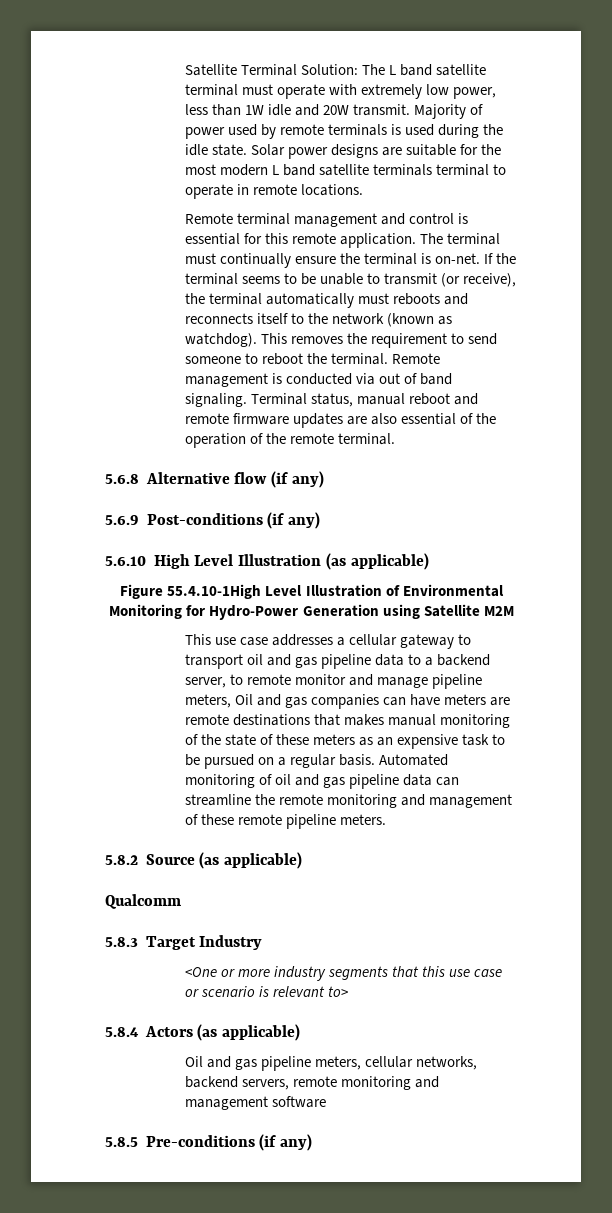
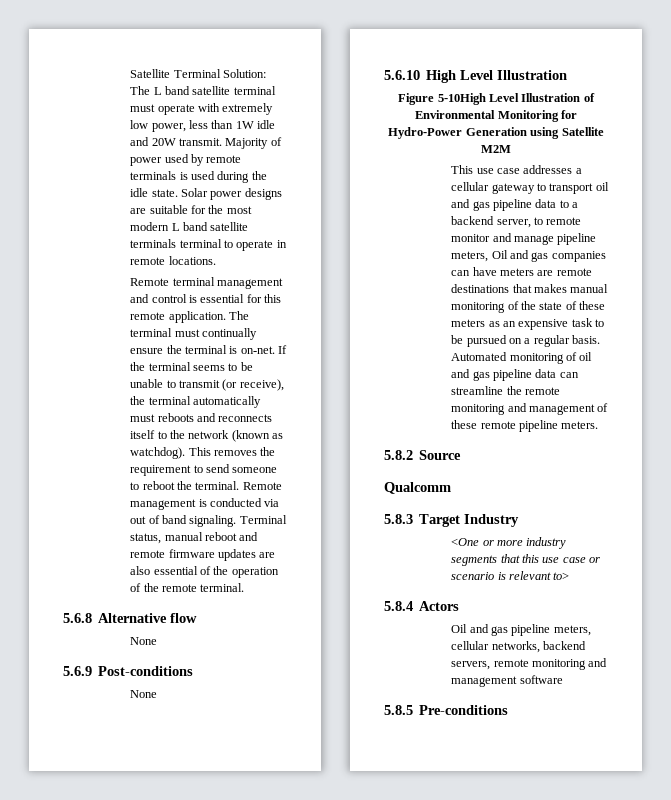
- 5.6.8 Alternative flow (if any)
+ 5.6.8 Alternative flow
+ None
- 5.6.9 Post-conditions (if any)
+ 5.6.9 Post-conditions
+ None
- 5.6.10 High Level Illustration (as applicable)
+ 5.6.10 High Level Illustration
- Figure 55.4.10-1High Level Illustration of Environmental Monitoring for Hydro-Power Generation using Satellite M2M
+ Figure 5-10High Level Illustration of Environmental Monitoring for Hydro-Power Generation using Satellite M2M
- 5.8.2 Source (as applicable)
+ 5.8.2 Source
- 5.8.4 Actors (as applicable)
+ 5.8.4 Actors
- 5.8.5 Pre-conditions (if any)
+ 5.8.5 Pre-conditions

